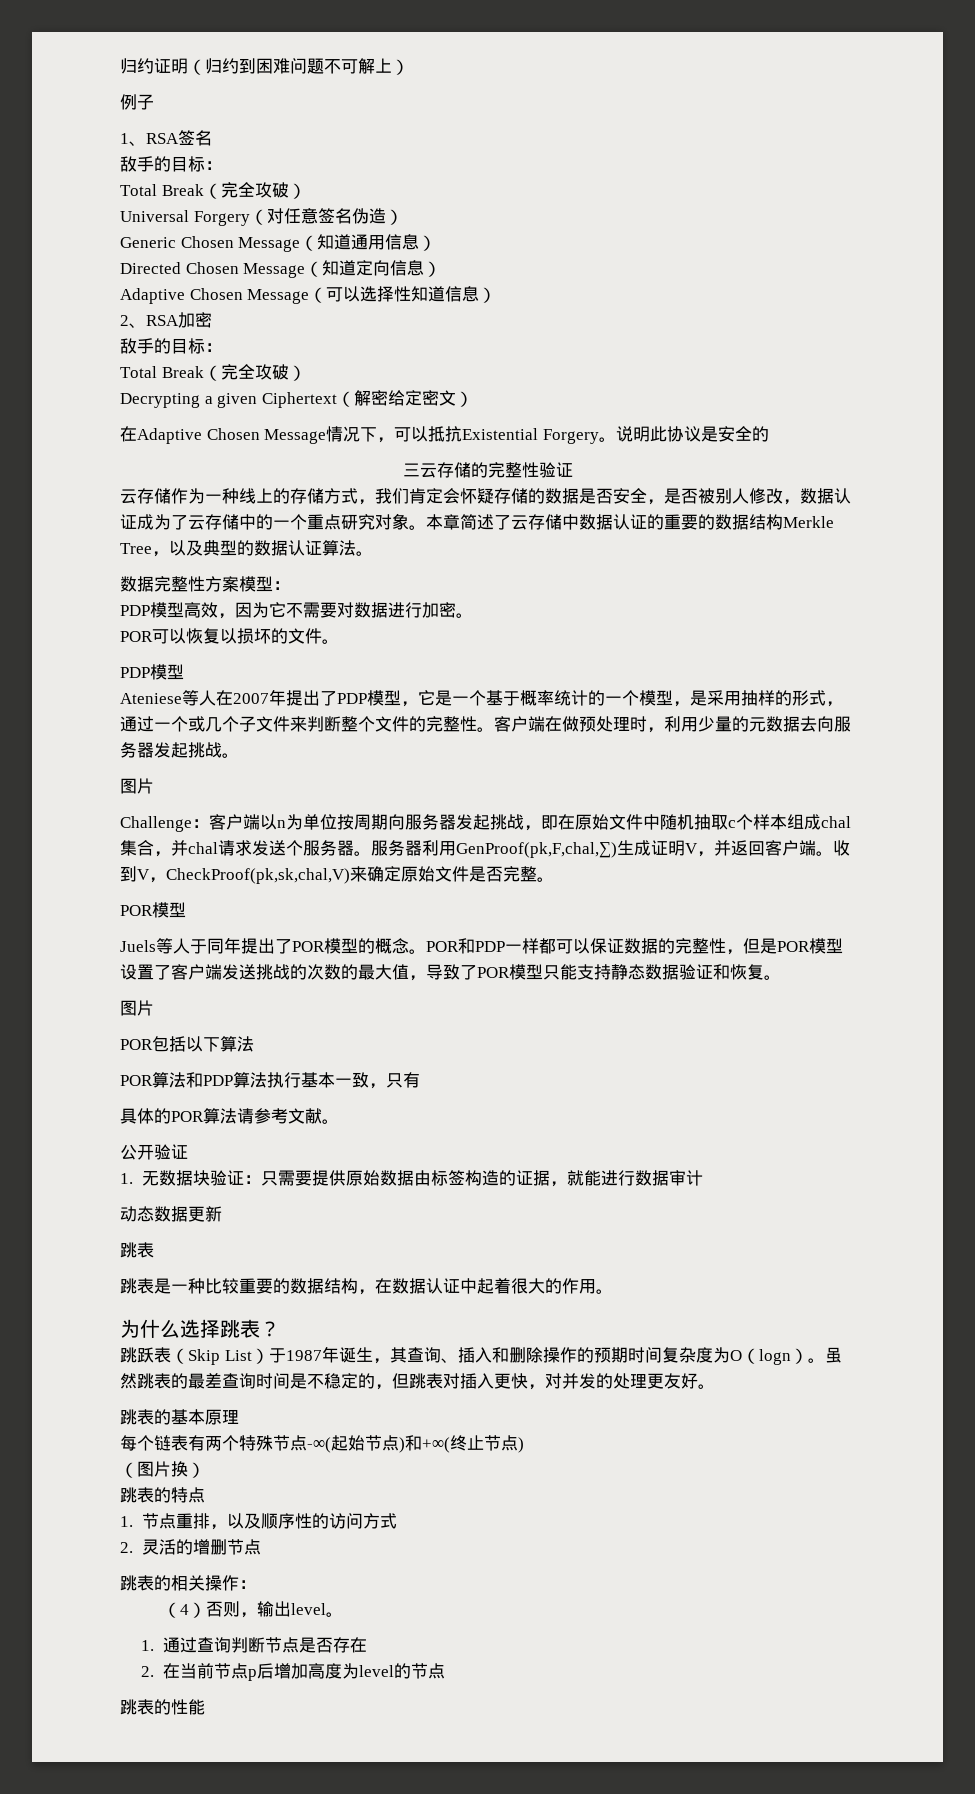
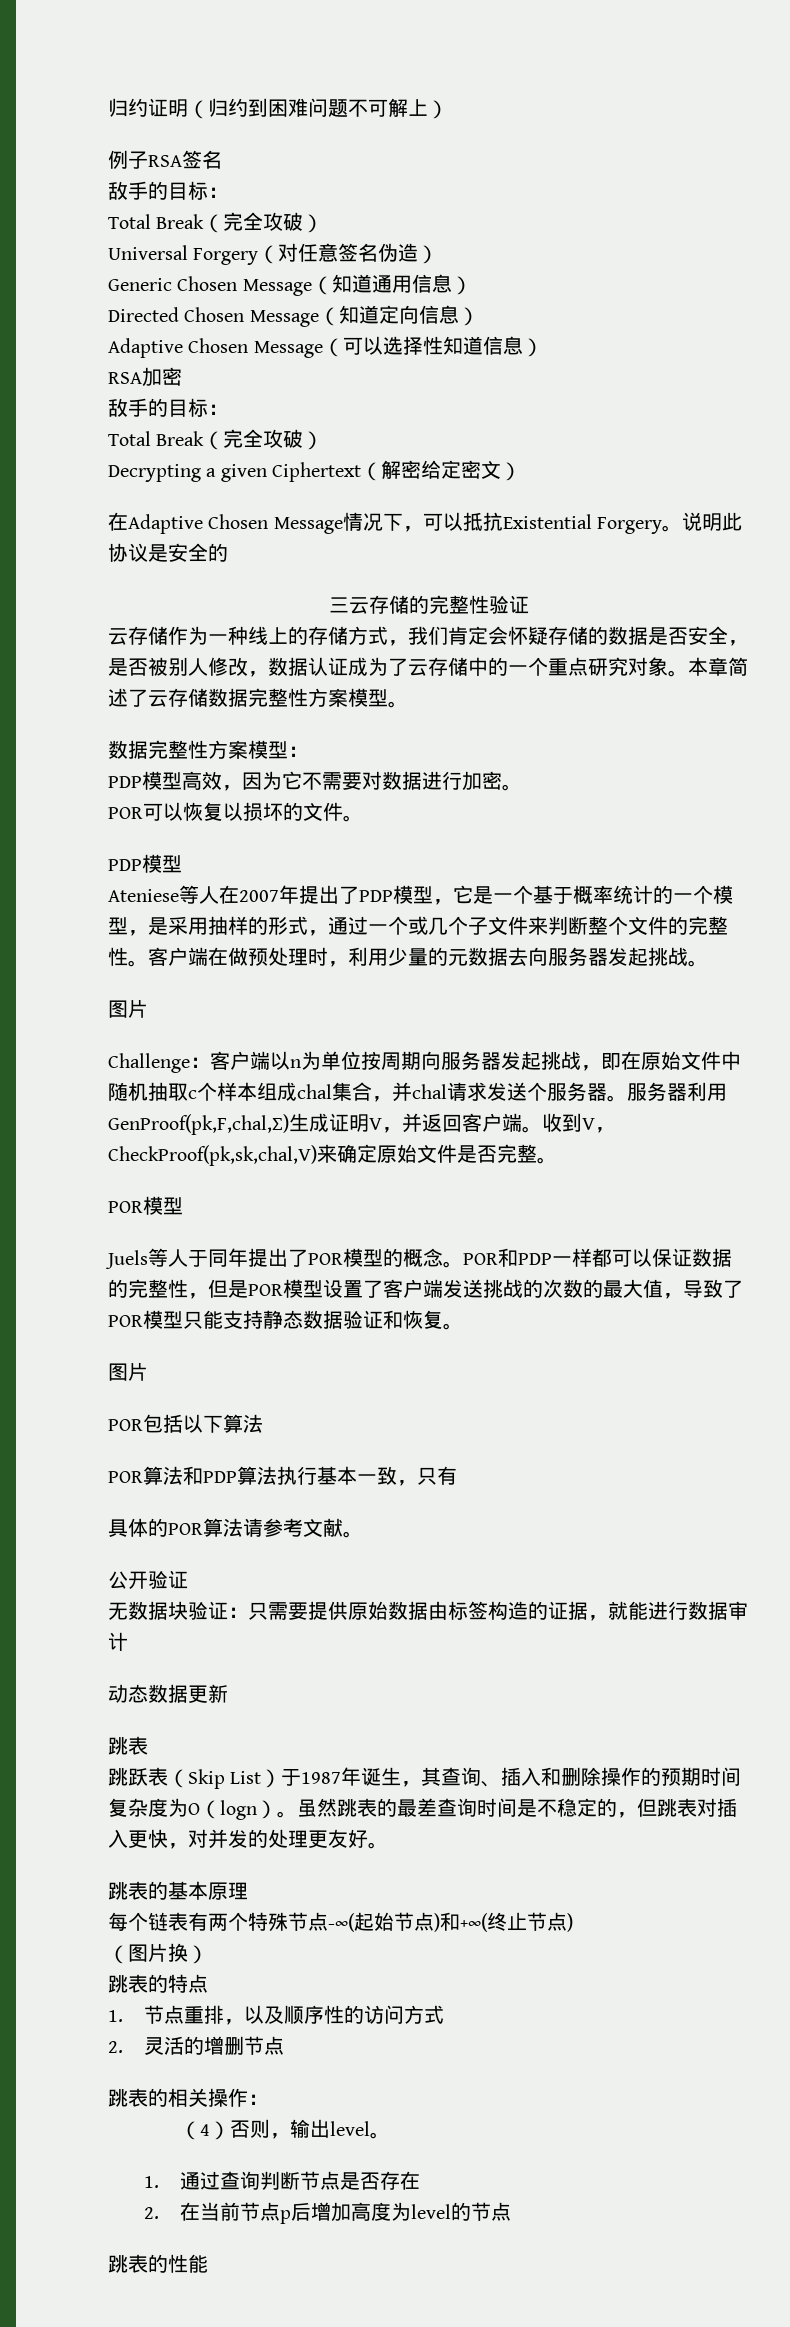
- 例子
- 1、RSA签名
+ 例子RSA签名
- 2、RSA加密
+ RSA加密
- 本章简述了云存储中数据认证的重要的数据结构Merkle Tree，以及典型的数据认证算法。
+ 本章简述了云存储数据完整性方案模型。
- 1.无数据块验证：只需要提供原始数据由标签构造的证据，就能进行数据审计
+ 无数据块验证：只需要提供原始数据由标签构造的证据，就能进行数据审计
- 跳表是一种比较重要的数据结构，在数据认证中起着很大的作用。
- 为什么选择跳表？

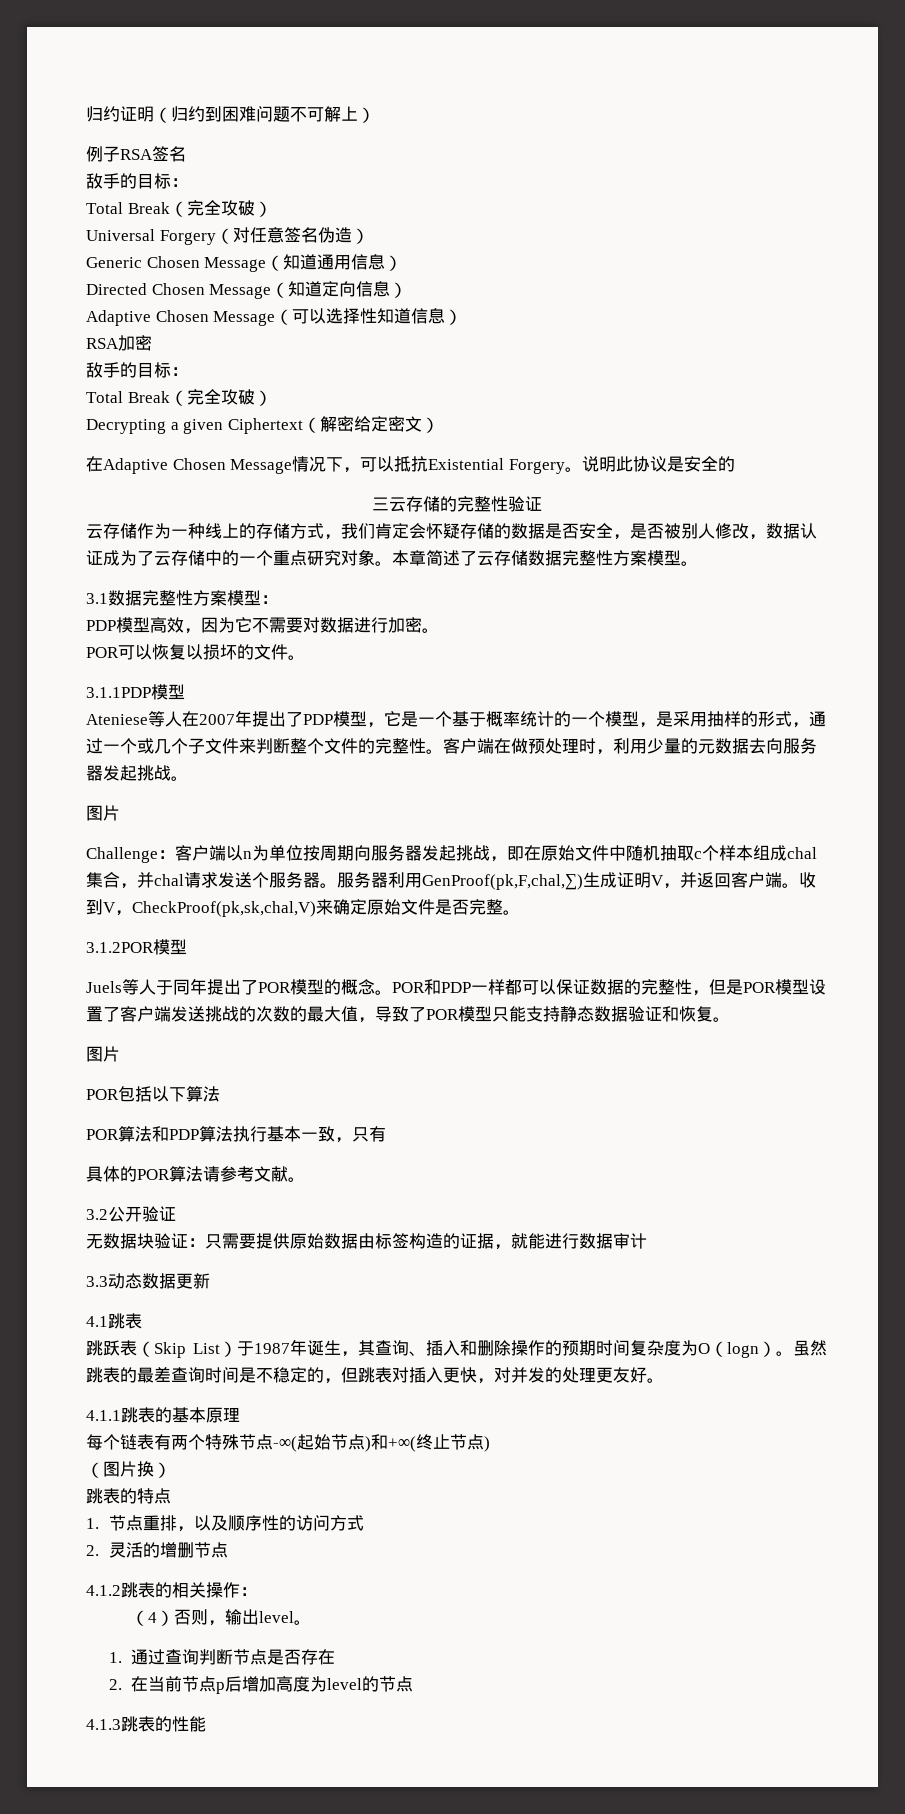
- 数据完整性方案模型：
+ 3.1数据完整性方案模型：
  POR可以恢复以损坏的文件。
- PDP模型
+ 3.1.1PDP模型
  收到V，CheckProof(pk,sk,chal,V)来确定原始文件是否完整。
- POR模型
+ 3.1.2POR模型
- 公开验证
+ 3.2公开验证
- 动态数据更新
- 跳表
+ 3.3动态数据更新
+ 4.1跳表
- 跳表的基本原理
+ 4.1.1跳表的基本原理
- 跳表的相关操作：
+ 4.1.2跳表的相关操作：
- 跳表的性能
+ 4.1.3跳表的性能

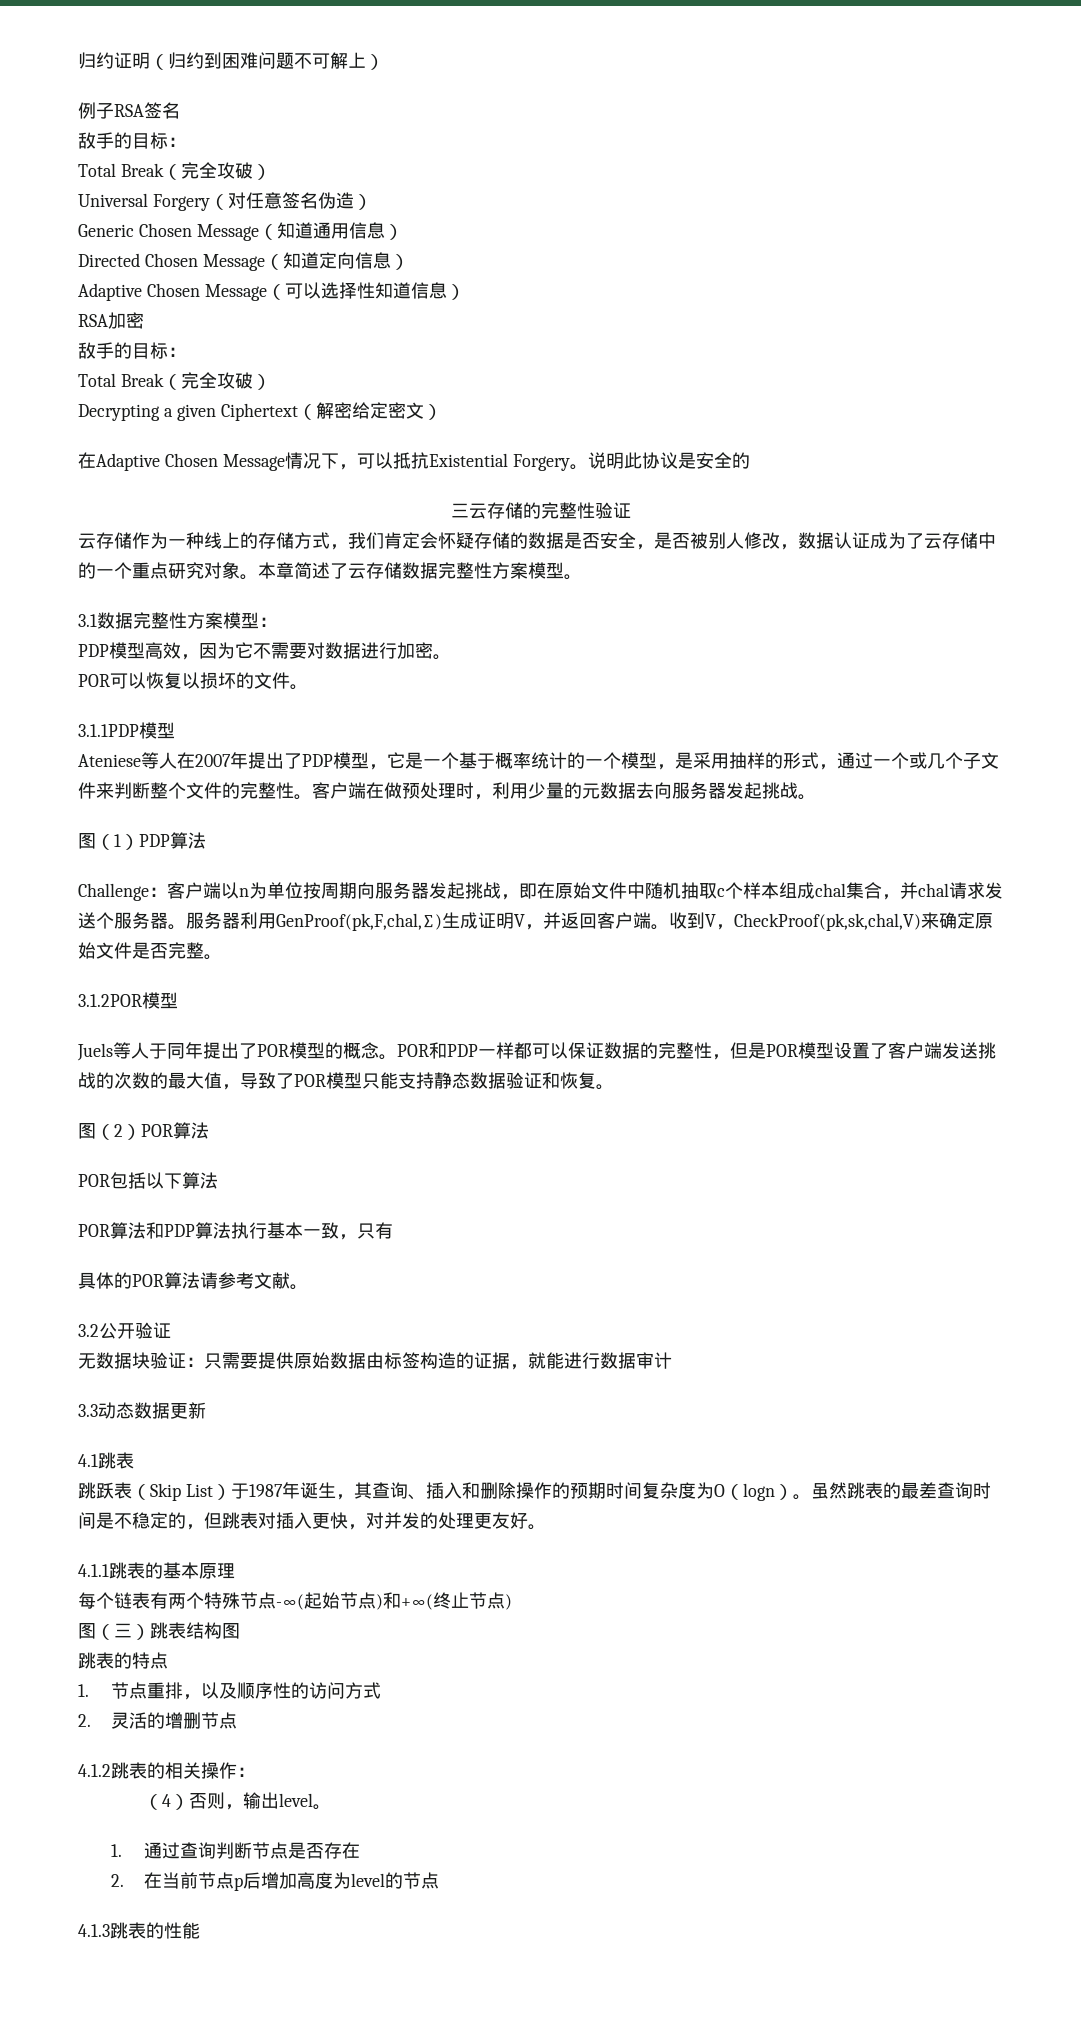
  客户端在做预处理时，利用少量的元数据去向服务器发起挑战。
- 图片
+ 图（1）PDP算法
  POR和PDP一样都可以保证数据的完整性，但是POR模型设置了客户端发送挑战的次数的最大值，导致了POR模型只能支持静态数据验证和恢复。
- 图片
+ 图（2）POR算法
- （图片换）
+ 图（三）跳表结构图

